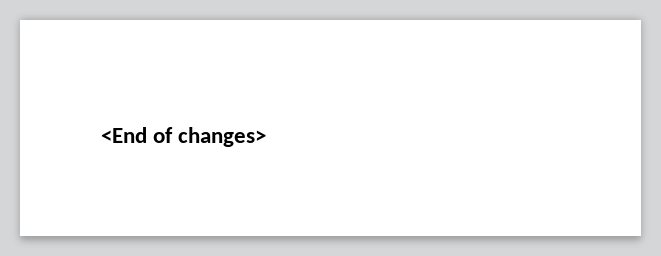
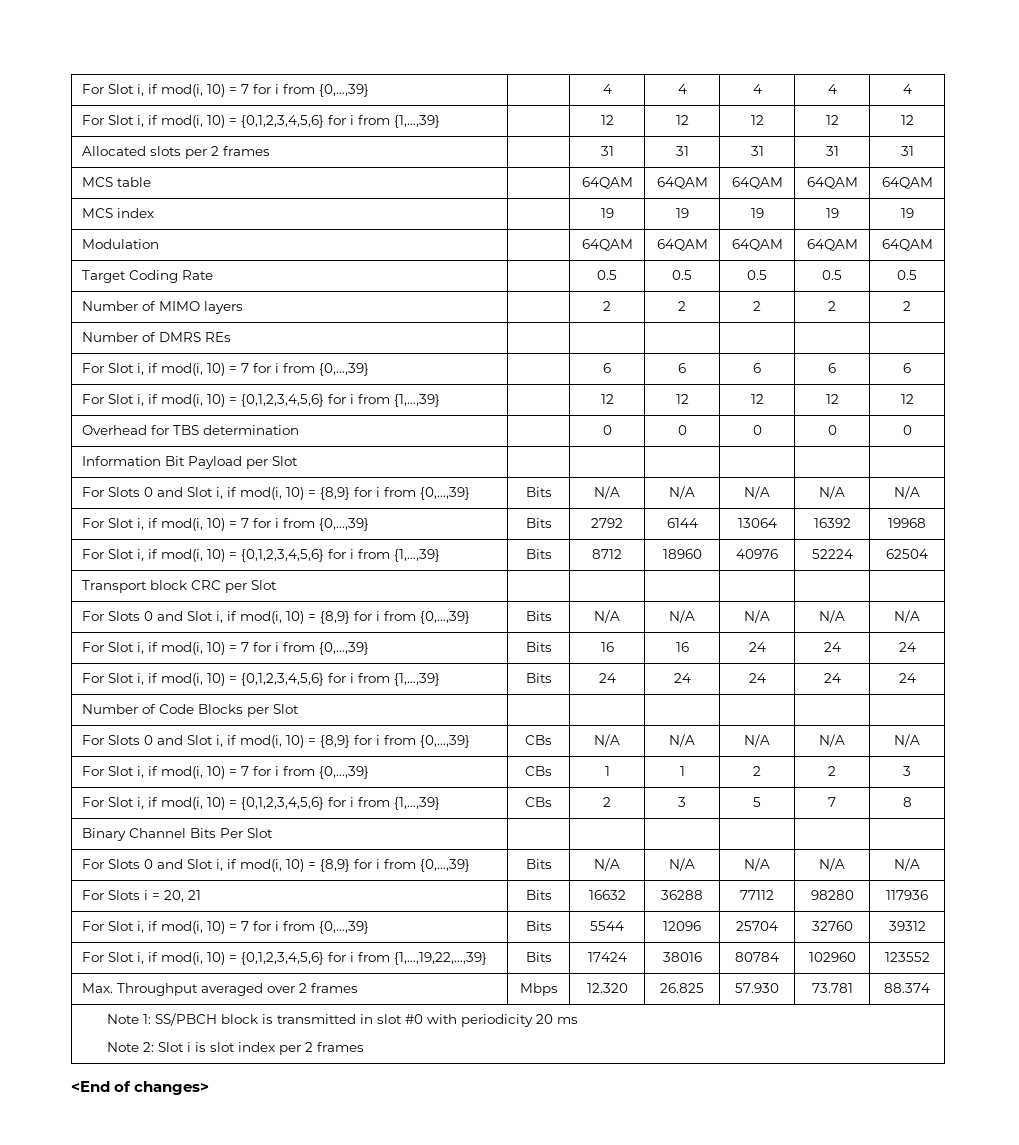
+ For Slot i, if mod(i, 10) = 7 for i from {0,…,39} | | 4 | 4 | 4 | 4 | 4
+ For Slot i, if mod(i, 10) = {0,1,2,3,4,5,6} for i from {1,…,39} | | 12 | 12 | 12 | 12 | 12
+ Allocated slots per 2 frames | | 31 | 31 | 31 | 31 | 31
+ MCS table | | 64QAM | 64QAM | 64QAM | 64QAM | 64QAM
+ MCS index | | 19 | 19 | 19 | 19 | 19
+ Modulation | | 64QAM | 64QAM | 64QAM | 64QAM | 64QAM
+ Target Coding Rate | | 0.5 | 0.5 | 0.5 | 0.5 | 0.5
+ Number of MIMO layers | | 2 | 2 | 2 | 2 | 2
+ Number of DMRS REs | | | | | |
+ For Slot i, if mod(i, 10) = 7 for i from {0,…,39} | | 6 | 6 | 6 | 6 | 6
+ For Slot i, if mod(i, 10) = {0,1,2,3,4,5,6} for i from {1,…,39} | | 12 | 12 | 12 | 12 | 12
+ Overhead for TBS determination | | 0 | 0 | 0 | 0 | 0
+ Information Bit Payload per Slot | | | | | |
+ For Slots 0 and Slot i, if mod(i, 10) = {8,9} for i from {0,…,39} | Bits | N/A | N/A | N/A | N/A | N/A
+ For Slot i, if mod(i, 10) = 7 for i from {0,…,39} | Bits | 2792 | 6144 | 13064 | 16392 | 19968
+ For Slot i, if mod(i, 10) = {0,1,2,3,4,5,6} for i from {1,…,39} | Bits | 8712 | 18960 | 40976 | 52224 | 62504
+ Transport block CRC per Slot | | | | | |
+ For Slots 0 and Slot i, if mod(i, 10) = {8,9} for i from {0,…,39} | Bits | N/A | N/A | N/A | N/A | N/A
+ For Slot i, if mod(i, 10) = 7 for i from {0,…,39} | Bits | 16 | 16 | 24 | 24 | 24
+ For Slot i, if mod(i, 10) = {0,1,2,3,4,5,6} for i from {1,…,39} | Bits | 24 | 24 | 24 | 24 | 24
+ Number of Code Blocks per Slot | | | | | |
+ For Slots 0 and Slot i, if mod(i, 10) = {8,9} for i from {0,…,39} | CBs | N/A | N/A | N/A | N/A | N/A
+ For Slot i, if mod(i, 10) = 7 for i from {0,…,39} | CBs | 1 | 1 | 2 | 2 | 3
+ For Slot i, if mod(i, 10) = {0,1,2,3,4,5,6} for i from {1,…,39} | CBs | 2 | 3 | 5 | 7 | 8
+ Binary Channel Bits Per Slot | | | | | |
+ For Slots 0 and Slot i, if mod(i, 10) = {8,9} for i from {0,…,39} | Bits | N/A | N/A | N/A | N/A | N/A
+ For Slots i = 20, 21 | Bits | 16632 | 36288 | 77112 | 98280 | 117936
+ For Slot i, if mod(i, 10) = 7 for i from {0,…,39} | Bits | 5544 | 12096 | 25704 | 32760 | 39312
+ For Slot i, if mod(i, 10) = {0,1,2,3,4,5,6} for i from {1,…,19,22,…,39} | Bits | 17424 | 38016 | 80784 | 102960 | 123552
+ Max. Throughput averaged over 2 frames | Mbps | 12.320 | 26.825 | 57.930 | 73.781 | 88.374
+ Note 1: SS/PBCH block is transmitted in slot #0 with periodicity 20 ms
+ Note 2: Slot i is slot index per 2 frames

